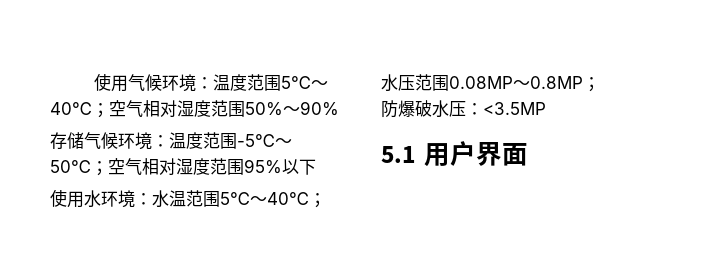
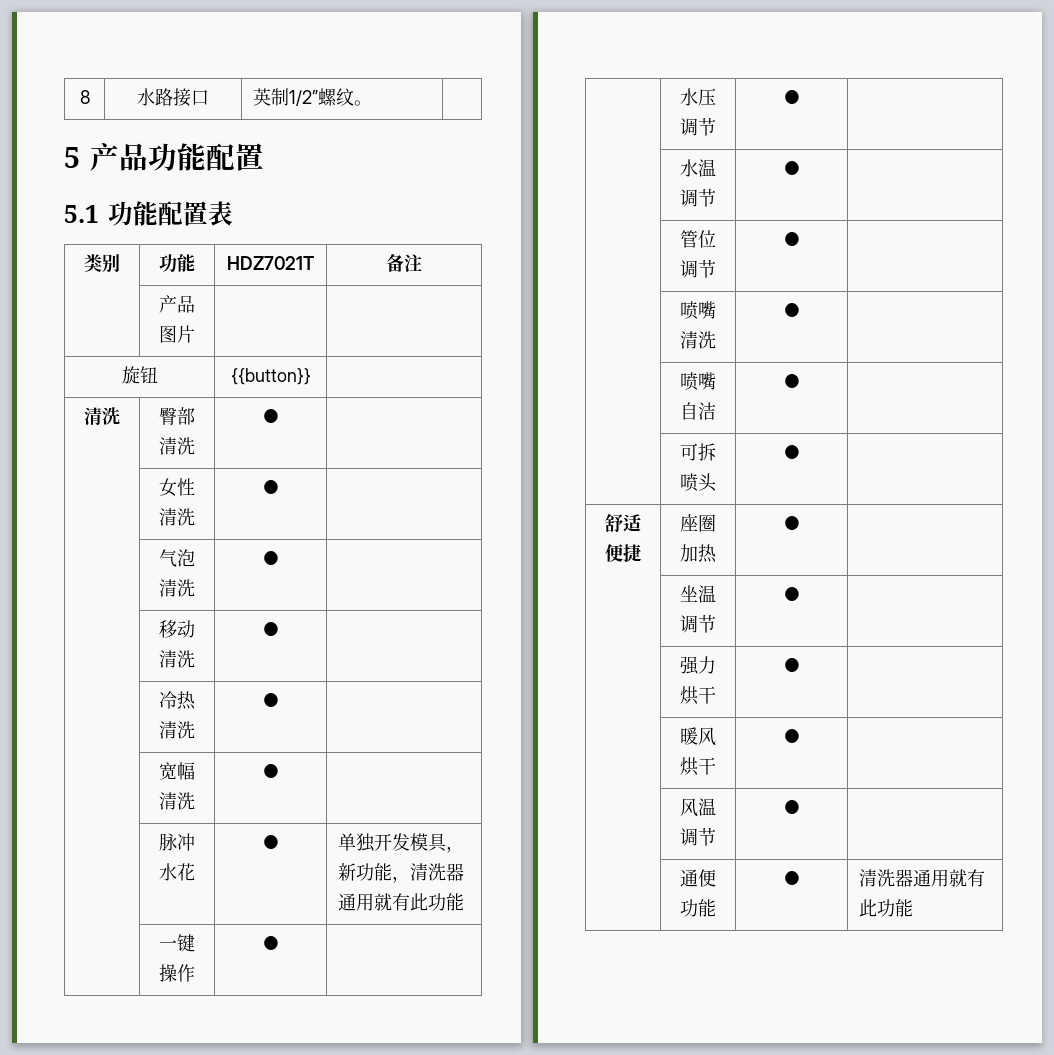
- 使用气候环境：温度范围5℃～40℃；空气相对湿度范围50%～90%
- 存储气候环境：温度范围-5℃～50℃；空气相对湿度范围95%以下
- 使用水环境：水温范围5℃～40℃；水压范围0.08MP～0.8MP；
- 防爆破水压：<3.5MP
- 5.1用户界面
+ 8 | 水路接口 | 英制1/2”螺纹。 |
+ 5产品功能配置
+ 5.1功能配置表
+ 类别 | 功能 | HDZ7021T | 备注
+ | 产品图片 | |
+ 旋钮 | {{button}} |
+ 清洗 | 臀部清洗 | ● |
+ | 女性清洗 | ● |
+ | 气泡清洗 | ● |
+ | 移动清洗 | ● |
+ | 冷热清洗 | ● |
+ | 宽幅清洗 | ● |
+ | 脉冲水花 | ● | 单独开发模具，新功能，清洗器通用就有此功能
+ | 一键操作 | ● |
+ | 水压调节 | ● |
+ | 水温调节 | ● |
+ | 管位调节 | ● |
+ | 喷嘴清洗 | ● |
+ | 喷嘴自洁 | ● |
+ | 可拆喷头 | ● |
+ 舒适便捷 | 座圈加热 | ● |
+ | 坐温调节 | ● |
+ | 强力烘干 | ● |
+ | 暖风烘干 | ● |
+ | 风温调节 | ● |
+ | 通便功能 | ● | 清洗器通用就有此功能

